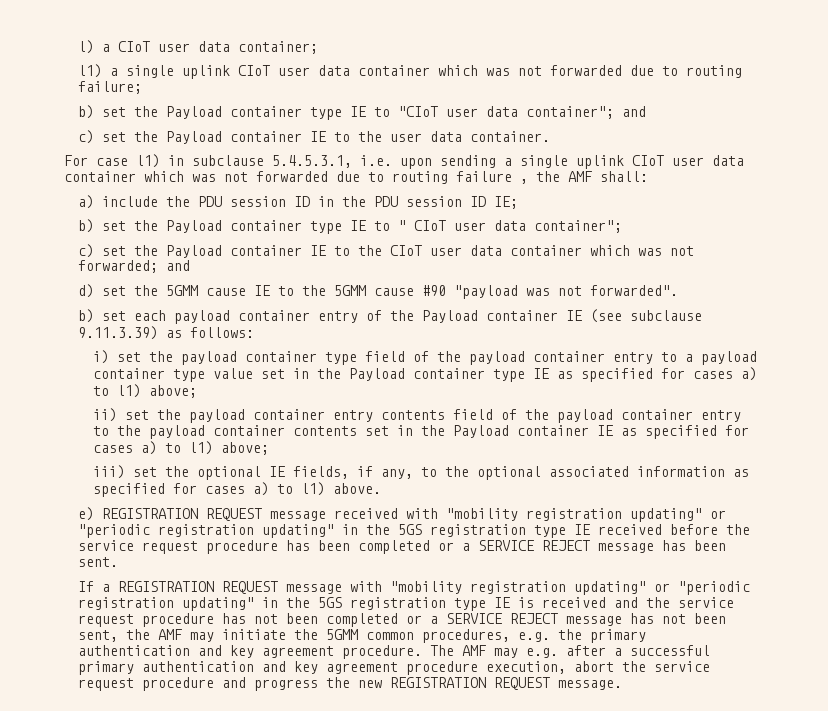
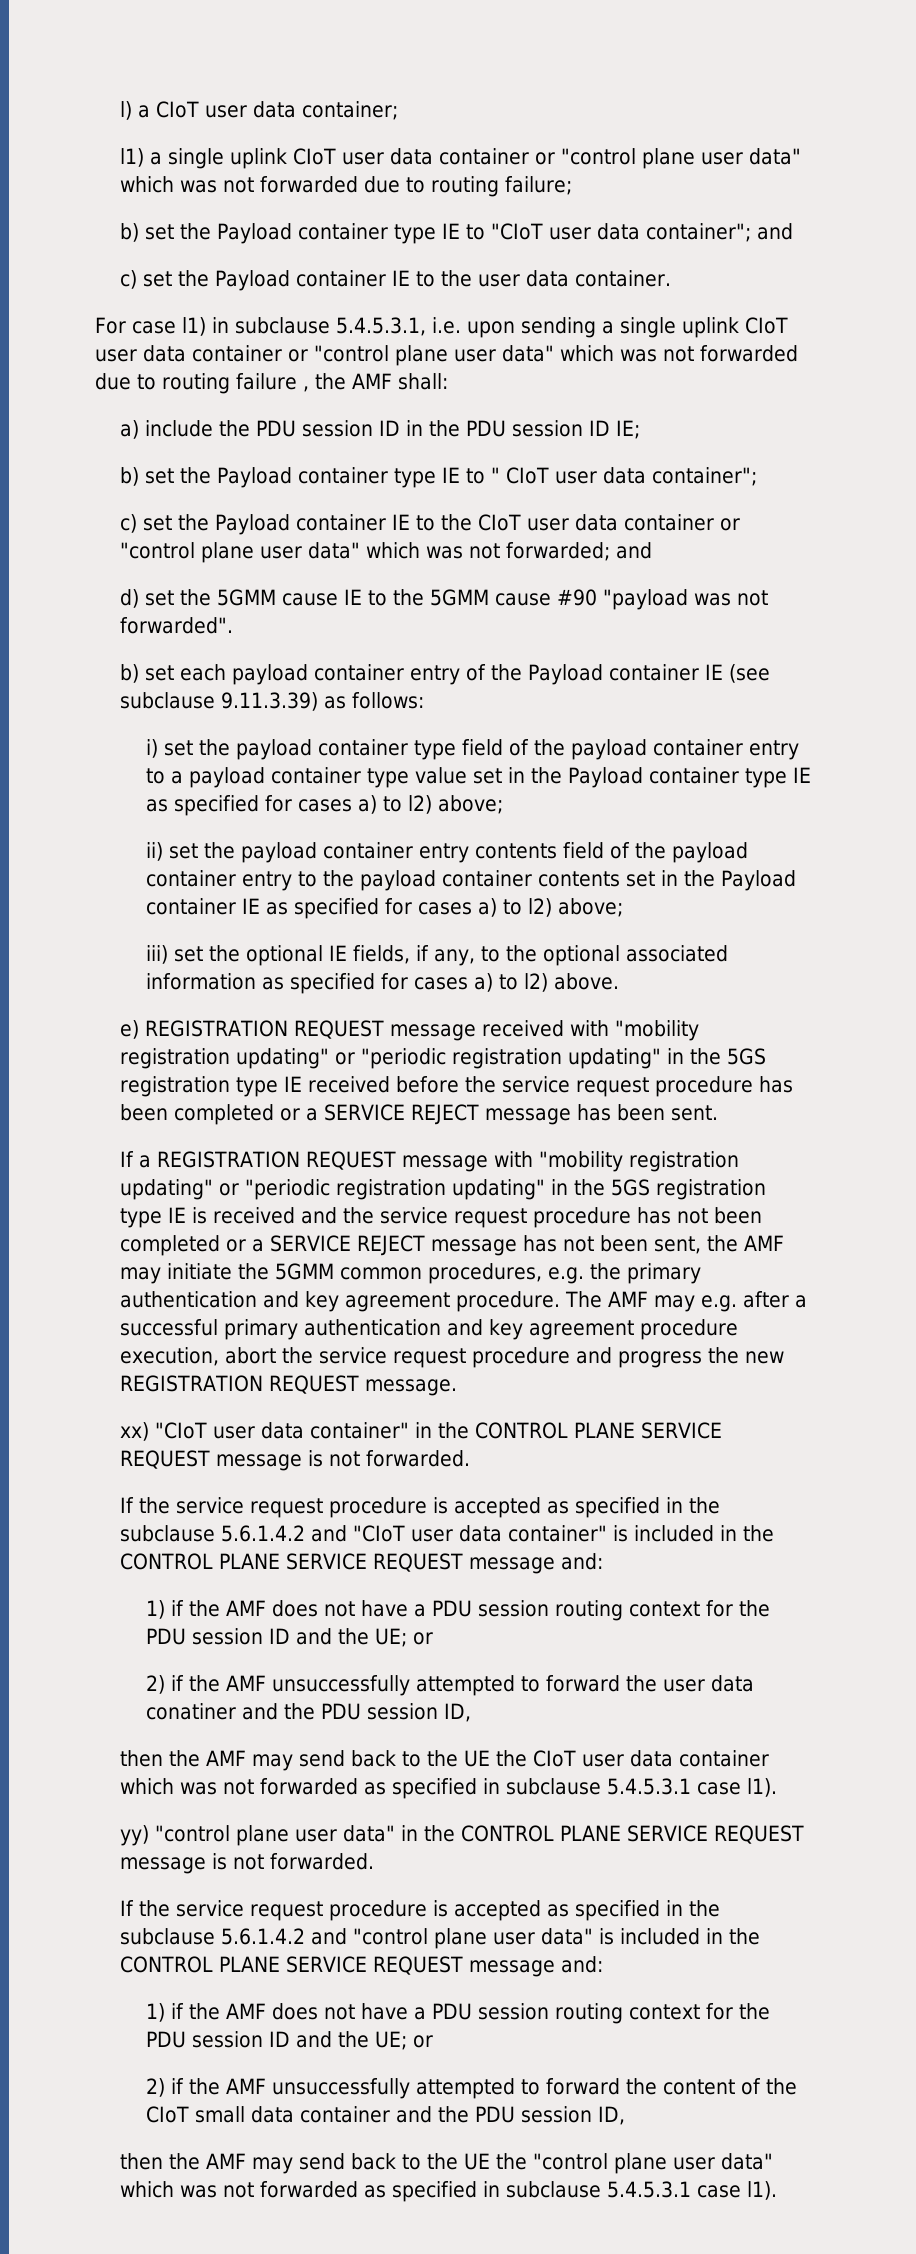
- l1) a single uplink CIoT user data container which was not forwarded due to routing failure;
+ l1) a single uplink CIoT user data container or "control plane user data" which was not forwarded due to routing failure;
- For case l1) in subclause 5.4.5.3.1, i.e. upon sending a single uplink CIoT user data container which was not forwarded due to routing failure , the AMF shall:
+ For case l1) in subclause 5.4.5.3.1, i.e. upon sending a single uplink CIoT user data container or "control plane user data" which was not forwarded due to routing failure , the AMF shall:
- c) set the Payload container IE to the CIoT user data container which was not forwarded; and
+ c) set the Payload container IE to the CIoT user data container or "control plane user data" which was not forwarded; and
- i) set the payload container type field of the payload container entry to a payload container type value set in the Payload container type IE as specified for cases a) to l1) above;
+ i) set the payload container type field of the payload container entry to a payload container type value set in the Payload container type IE as specified for cases a) to l2) above;
- ii) set the payload container entry contents field of the payload container entry to the payload container contents set in the Payload container IE as specified for cases a) to l1) above;
+ ii) set the payload container entry contents field of the payload container entry to the payload container contents set in the Payload container IE as specified for cases a) to l2) above;
- iii) set the optional IE fields, if any, to the optional associated information as specified for cases a) to l1) above.
+ iii) set the optional IE fields, if any, to the optional associated information as specified for cases a) to l2) above.
+ xx) "CIoT user data container" in the CONTROL PLANE SERVICE REQUEST message is not forwarded.
+ If the service request procedure is accepted as specified in the subclause 5.6.1.4.2 and "CIoT user data container" is included in the CONTROL PLANE SERVICE REQUEST message and:
+ 1) if the AMF does not have a PDU session routing context for the PDU session ID and the UE; or
+ 2) if the AMF unsuccessfully attempted to forward the user data conatiner and the PDU session ID,
+ then the AMF may send back to the UE the CIoT user data container which was not forwarded as specified in subclause 5.4.5.3.1 case l1).
+ yy) "control plane user data" in the CONTROL PLANE SERVICE REQUEST message is not forwarded.
+ If the service request procedure is accepted as specified in the subclause 5.6.1.4.2 and "control plane user data" is included in the CONTROL PLANE SERVICE REQUEST message and:
+ 1) if the AMF does not have a PDU session routing context for the PDU session ID and the UE; or
+ 2) if the AMF unsuccessfully attempted to forward the content of the CIoT small data container and the PDU session ID,
+ then the AMF may send back to the UE the "control plane user data" which was not forwarded as specified in subclause 5.4.5.3.1 case l1).

